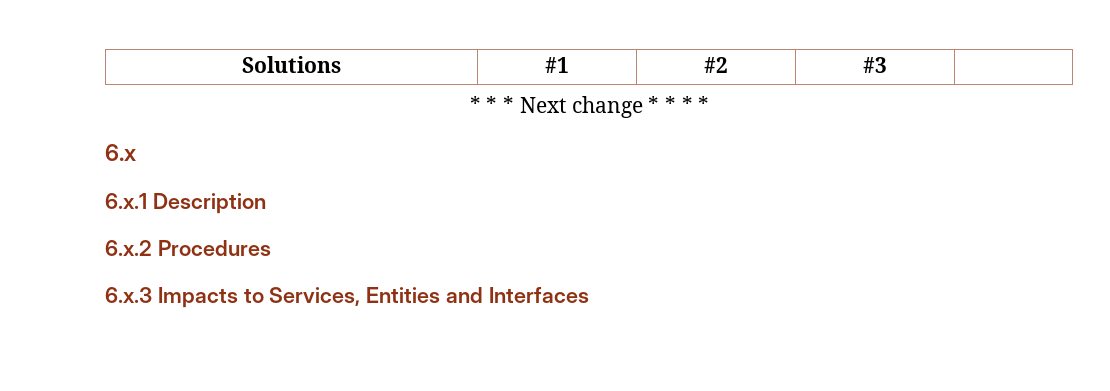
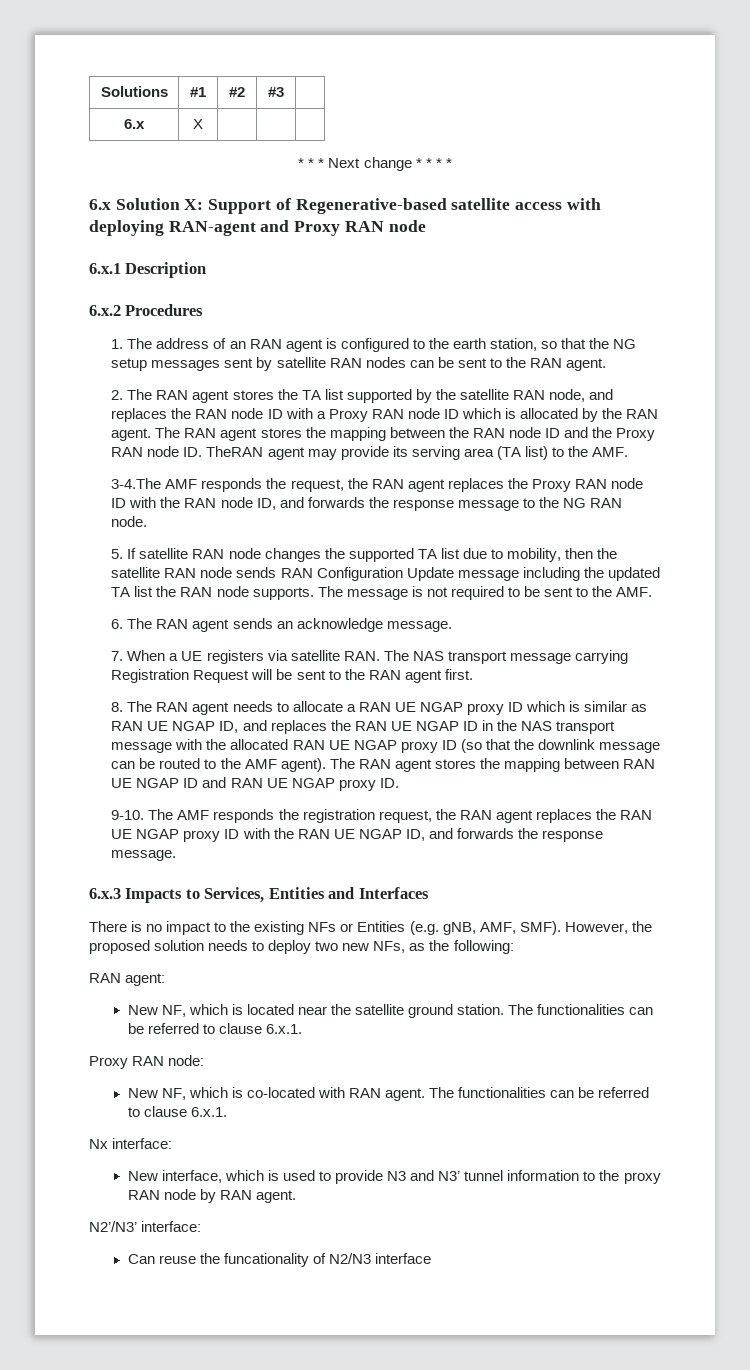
+ 6.x | X | | |
- 6.x
+ 6.x Solution X: Support of Regenerative-based satellite access with deploying RAN-agent and Proxy RAN node
  6.x.1 Description
  6.x.2 Procedures
+ 1. The address of an RAN agent is configured to the earth station, so that the NG setup messages sent by satellite RAN nodes can be sent to the RAN agent.
+ 2. The RAN agent stores the TA list supported by the satellite RAN node, and replaces the RAN node ID with a Proxy RAN node ID which is allocated by the RAN agent. The RAN agent stores the mapping between the RAN node ID and the Proxy RAN node ID. TheRAN agent may provide its serving area (TA list) to the AMF.
+ 3-4.The AMF responds the request, the RAN agent replaces the Proxy RAN node ID with the RAN node ID, and forwards the response message to the NG RAN node.
+ 5. If satellite RAN node changes the supported TA list due to mobility, then the satellite RAN node sends RAN Configuration Update message including the updated TA list the RAN node supports. The message is not required to be sent to the AMF.
+ 6. The RAN agent sends an acknowledge message.
+ 7. When a UE registers via satellite RAN. The NAS transport message carrying Registration Request will be sent to the RAN agent first.
+ 8. The RAN agent needs to allocate a RAN UE NGAP proxy ID which is similar as RAN UE NGAP ID, and replaces the RAN UE NGAP ID in the NAS transport message with the allocated RAN UE NGAP proxy ID (so that the downlink message can be routed to the AMF agent). The RAN agent stores the mapping between RAN UE NGAP ID and RAN UE NGAP proxy ID.
+ 9-10. The AMF responds the registration request, the RAN agent replaces the RAN UE NGAP proxy ID with the RAN UE NGAP ID, and forwards the response message.
+ There is no impact to the existing NFs or Entities (e.g. gNB, AMF, SMF). However, the proposed solution needs to deploy two new NFs, as the following:
+ RAN agent:
+ New NF, which is located near the satellite ground station. The functionalities can be referred to clause 6.x.1.
+ Proxy RAN node:
+ New NF, which is co-located with RAN agent. The functionalities can be referred to clause 6.x.1.
+ Nx interface:
+ New interface, which is used to provide N3 and N3’ tunnel information to the proxy RAN node by RAN agent.
+ N2’/N3’ interface:
+ Can reuse the funcationality of N2/N3 interface

